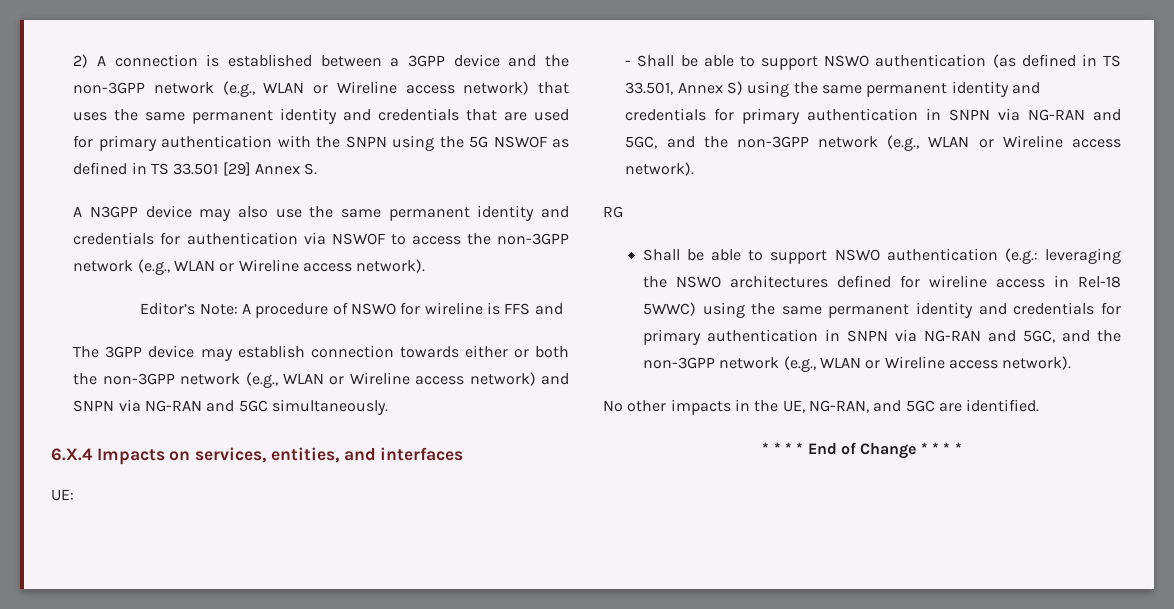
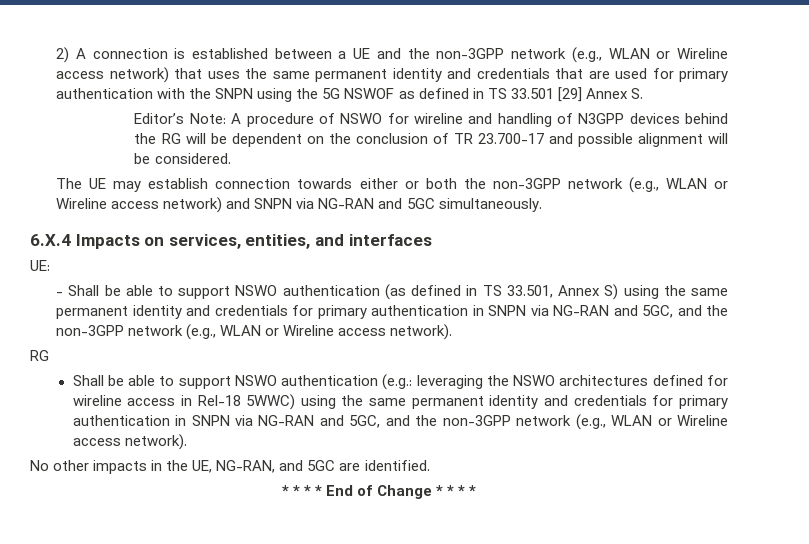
- 2) A connection is established between a 3GPP device and the non-3GPP network (e.g., WLAN or Wireline access network) that uses the same permanent identity and credentials that are used for primary authentication with the SNPN using the 5G NSWOF as defined in TS 33.501 [29] Annex S.
+ 2) A connection is established between a UE and the non-3GPP network (e.g., WLAN or Wireline access network) that uses the same permanent identity and credentials that are used for primary authentication with the SNPN using the 5G NSWOF as defined in TS 33.501 [29] Annex S.
- A N3GPP device may also use the same permanent identity and credentials for authentication via NSWOF to access the non-3GPP network (e.g., WLAN or Wireline access network).
- Editor’s Note: A procedure of NSWO for wireline is FFS and
+ Editor’s Note: A procedure of NSWO for wireline and handling of N3GPP devices behind the RG will be dependent on the conclusion of TR 23.700-17 and possible alignment will be considered.
- The 3GPP device may establish connection towards either or both the non-3GPP network (e.g., WLAN or Wireline access network) and SNPN via NG-RAN and 5GC simultaneously.
+ The UE may establish connection towards either or both the non-3GPP network (e.g., WLAN or Wireline access network) and SNPN via NG-RAN and 5GC simultaneously.

